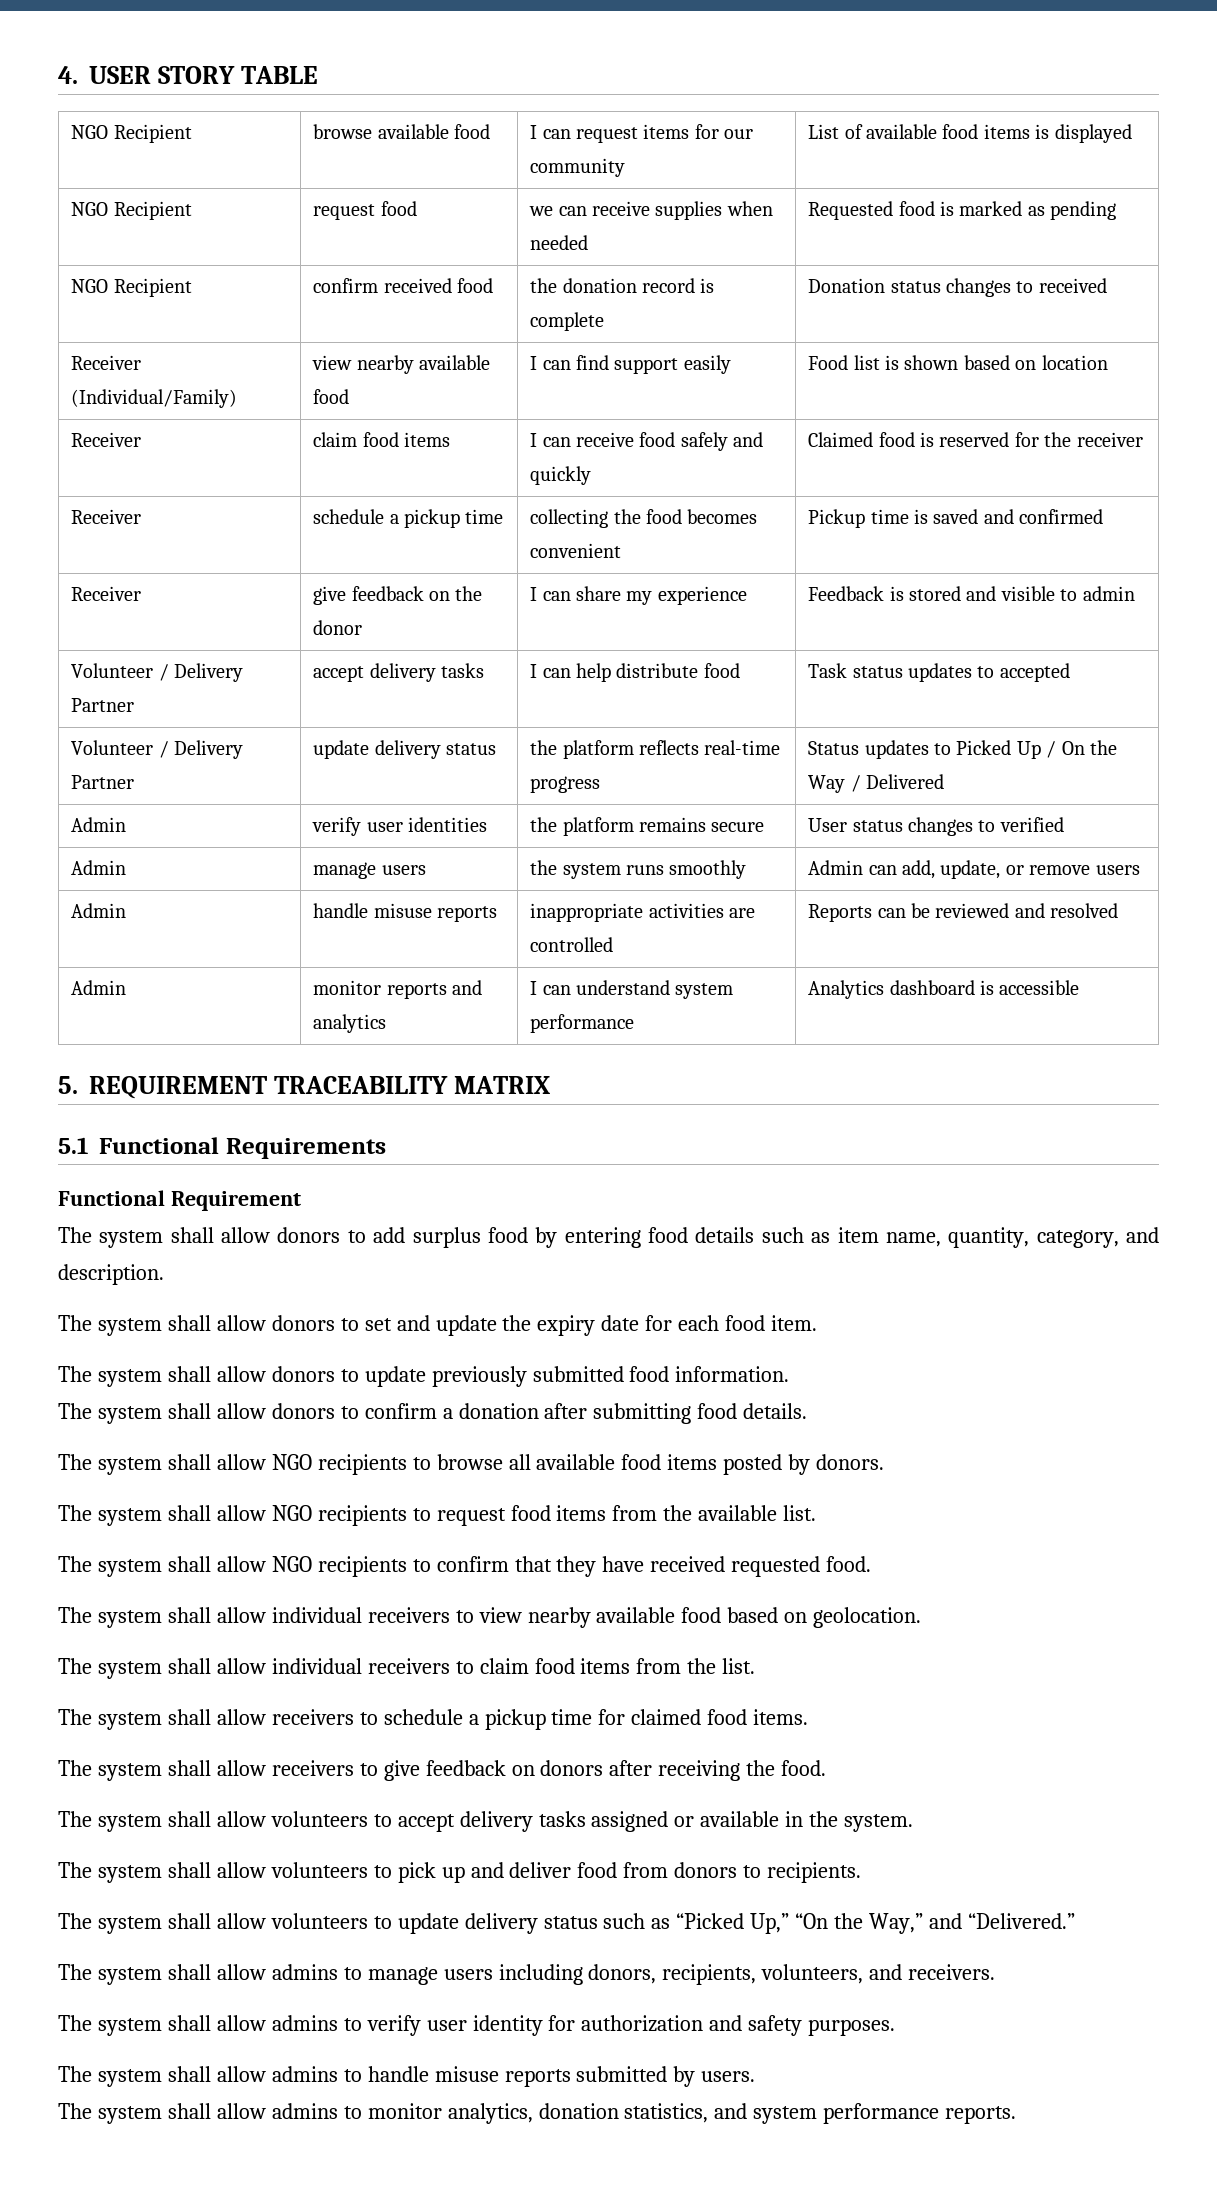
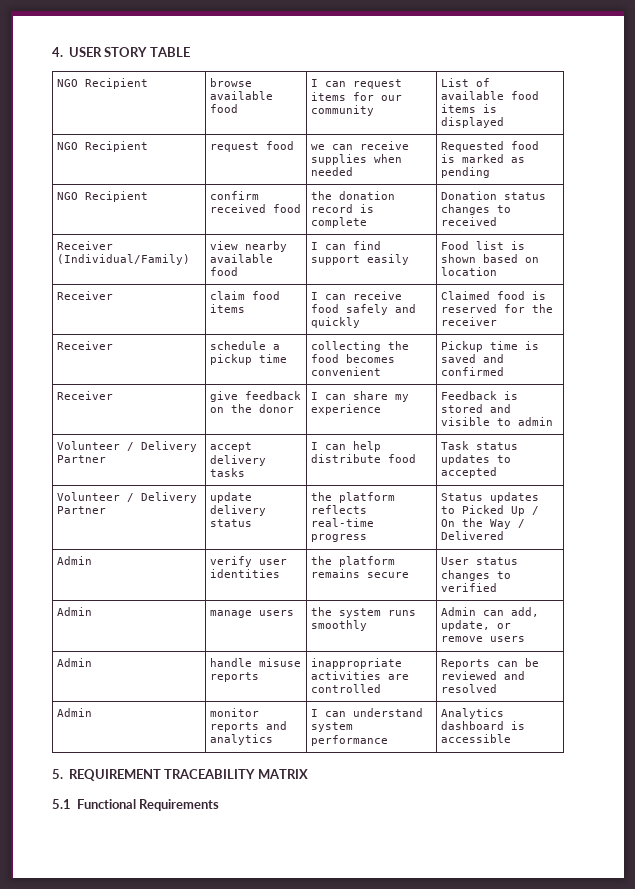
- Functional Requirement
- The system shall allow donors to add surplus food by entering food details such as item name, quantity, category, and description.
- The system shall allow donors to set and update the expiry date for each food item.
- The system shall allow donors to update previously submitted food information.
- The system shall allow donors to confirm a donation after submitting food details.
- The system shall allow NGO recipients to browse all available food items posted by donors.
- The system shall allow NGO recipients to request food items from the available list.
- The system shall allow NGO recipients to confirm that they have received requested food.
- The system shall allow individual receivers to view nearby available food based on geolocation.
- The system shall allow individual receivers to claim food items from the list.
- The system shall allow receivers to schedule a pickup time for claimed food items.
- The system shall allow receivers to give feedback on donors after receiving the food.
- The system shall allow volunteers to accept delivery tasks assigned or available in the system.
- The system shall allow volunteers to pick up and deliver food from donors to recipients.
- The system shall allow volunteers to update delivery status such as “Picked Up,” “On the Way,” and “Delivered.”
- The system shall allow admins to manage users including donors, recipients, volunteers, and receivers.
- The system shall allow admins to verify user identity for authorization and safety purposes.
- The system shall allow admins to handle misuse reports submitted by users.
- The system shall allow admins to monitor analytics, donation statistics, and system performance reports.

